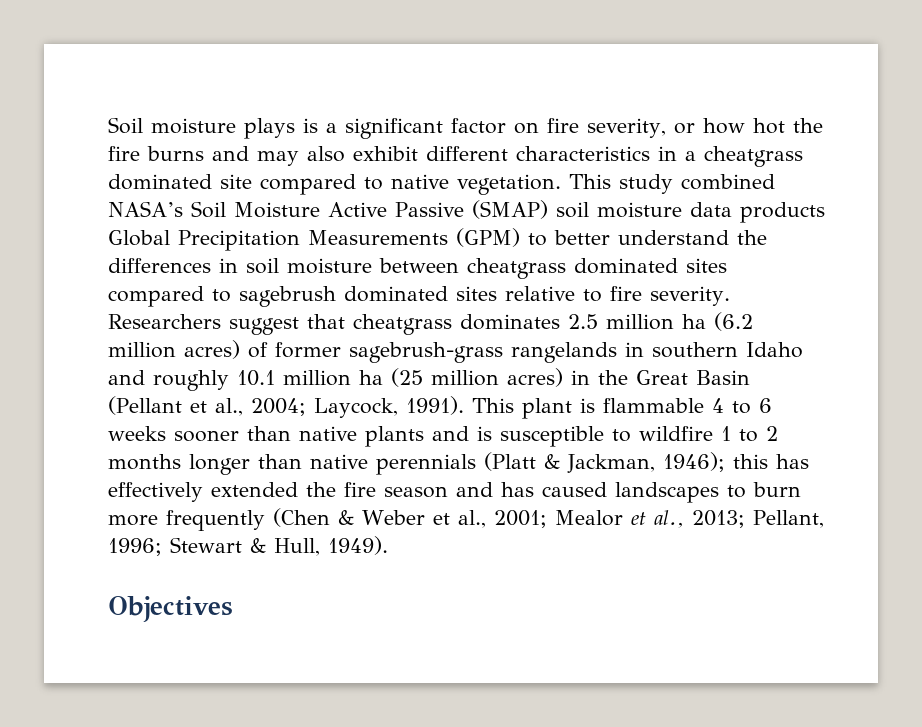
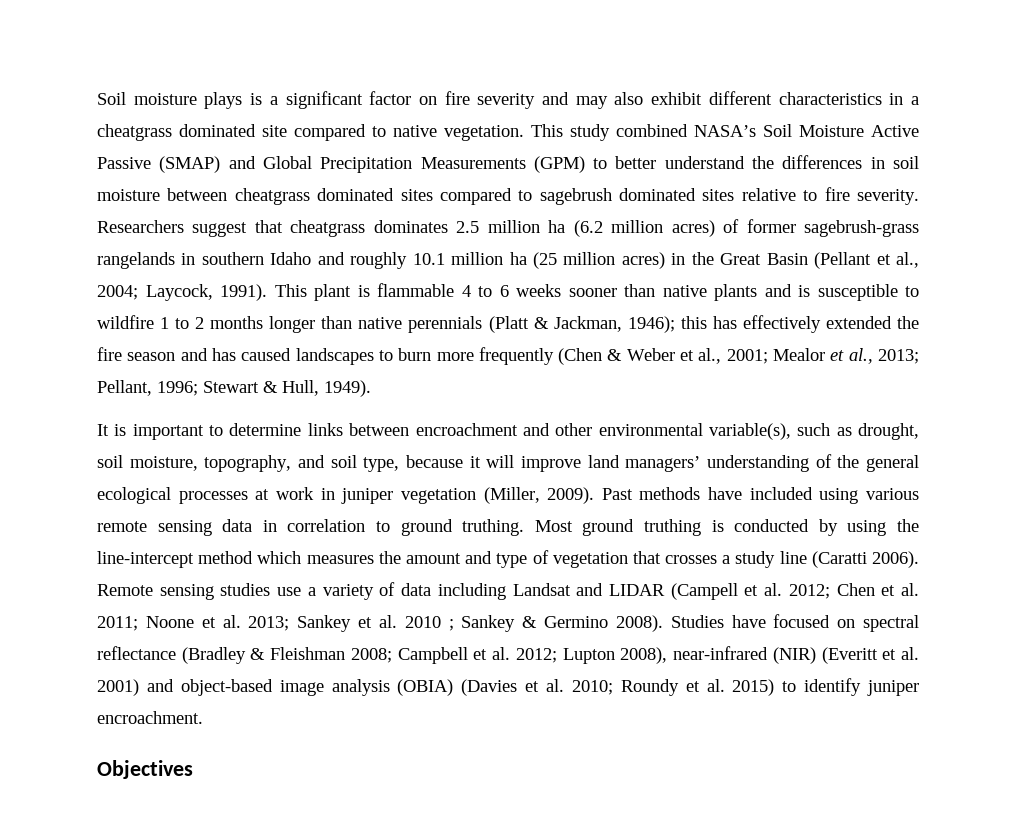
- Soil moisture plays is a significant factor on fire severity, or how hot the fire burns and may also exhibit different characteristics in a cheatgrass dominated site compared to native vegetation.
+ Soil moisture plays is a significant factor on fire severity and may also exhibit different characteristics in a cheatgrass dominated site compared to native vegetation.
- This study combined NASA’s Soil Moisture Active Passive (SMAP) soil moisture data products Global Precipitation Measurements (GPM) to better understand the differences in soil moisture between cheatgrass dominated sites compared to sagebrush dominated sites relative to fire severity.
+ This study combined NASA’s Soil Moisture Active Passive (SMAP) and Global Precipitation Measurements (GPM) to better understand the differences in soil moisture between cheatgrass dominated sites compared to sagebrush dominated sites relative to fire severity.
+ It is important to determine links between encroachment and other environmental variable(s), such as drought, soil moisture, topography, and soil type, because it will improve land managers’ understanding of the general ecological processes at work in juniper vegetation (Miller, 2009). Past methods have included using various remote sensing data in correlation to ground truthing. Most ground truthing is conducted by using the line-intercept method which measures the amount and type of vegetation that crosses a study line (Caratti 2006). Remote sensing studies use a variety of data including Landsat and LIDAR (Campell et al. 2012; Chen et al. 2011; Noone et al. 2013; Sankey et al. 2010 ; Sankey & Germino 2008). Studies have focused on spectral reflectance (Bradley & Fleishman 2008; Campbell et al. 2012; Lupton 2008), near-infrared (NIR) (Everitt et al. 2001) and object-based image analysis (OBIA) (Davies et al. 2010; Roundy et al. 2015) to identify juniper encroachment.

